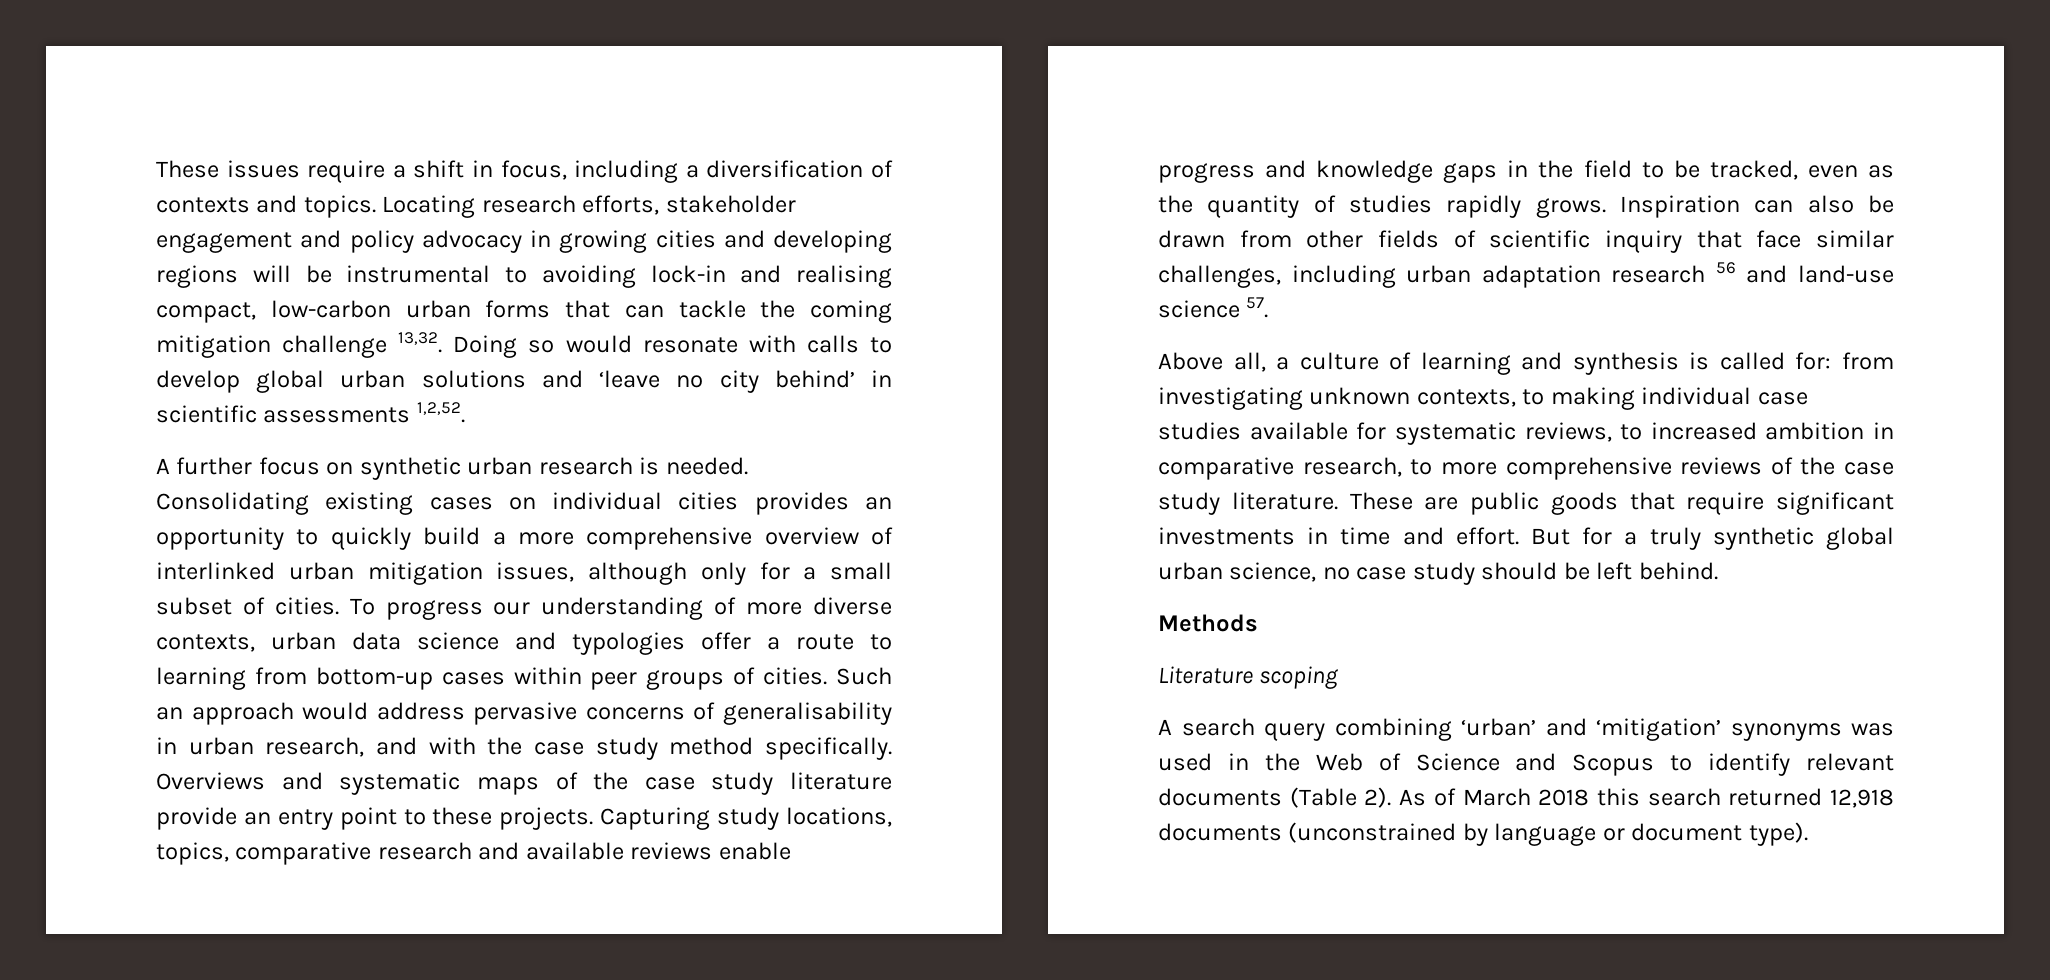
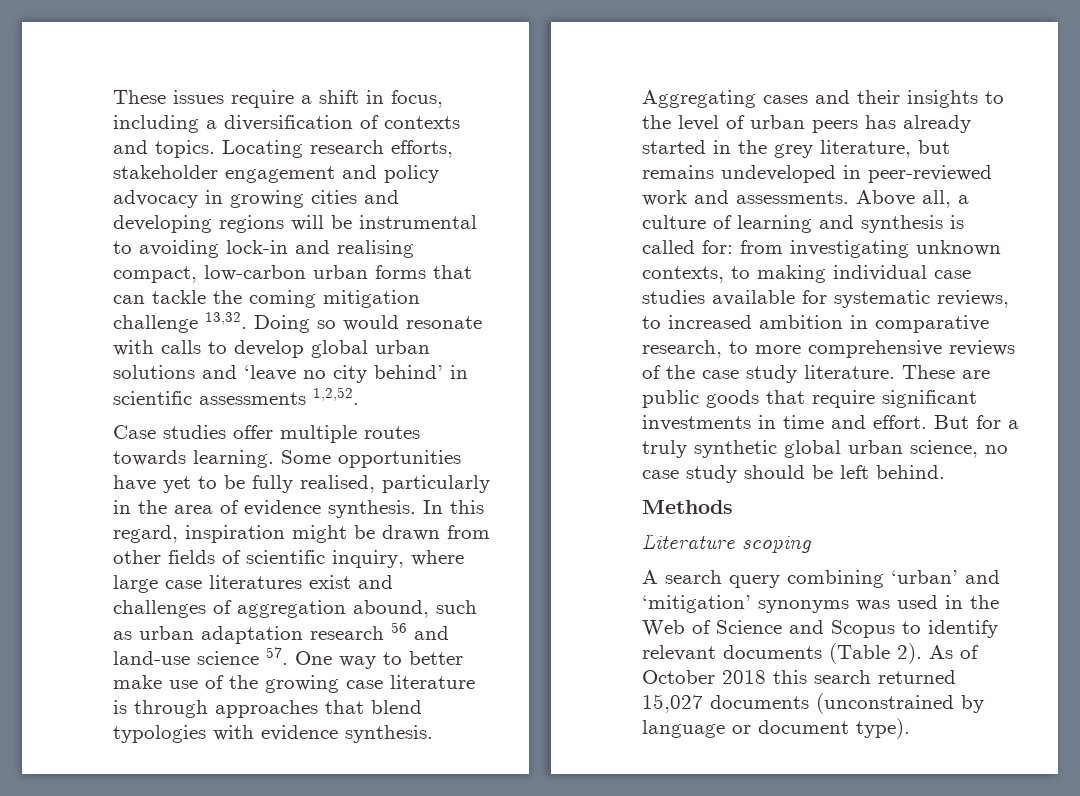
- A further focus on synthetic urban research is needed. Consolidating existing cases on individual cities provides an opportunity to quickly build a more comprehensive overview of interlinked urban mitigation issues, although only for a small subset of cities. To progress our understanding of more diverse contexts, urban data science and typologies offer a route to learning from bottom-up cases within peer groups of cities. Such an approach would address pervasive concerns of generalisability in urban research, and with the case study method specifically. Overviews and systematic maps of the case study literature provide an entry point to these projects. Capturing study locations, topics, comparative research and available reviews enable progress and knowledge gaps in the field to be tracked, even as the quantity of studies rapidly grows. Inspiration can also be drawn from other fields of scientific inquiry that face similar challenges, including urban adaptation research 56 and land-use science 57.
- Above all, a culture of learning and synthesis is called for: from investigating unknown contexts, to making individual case studies available for systematic reviews, to increased ambition in comparative research, to more comprehensive reviews of the case study literature.
+ Case studies offer multiple routes towards learning. Some opportunities have yet to be fully realised, particularly in the area of evidence synthesis. In this regard, inspiration might be drawn from other fields of scientific inquiry, where large case literatures exist and challenges of aggregation abound, such as urban adaptation research 56 and land-use science 57. One way to better make use of the growing case literature is through approaches that blend typologies with evidence synthesis. Aggregating cases and their insights to the level of urban peers has already started in the grey literature, but remains undeveloped in peer-reviewed work and assessments. Above all, a culture of learning and synthesis is called for: from investigating unknown contexts, to making individual case studies available for systematic reviews, to increased ambition in comparative research, to more comprehensive reviews of the case study literature.
- As of March 2018 this search returned 12,918 documents (unconstrained by language or document type).
+ As of October 2018 this search returned 15,027 documents (unconstrained by language or document type).

